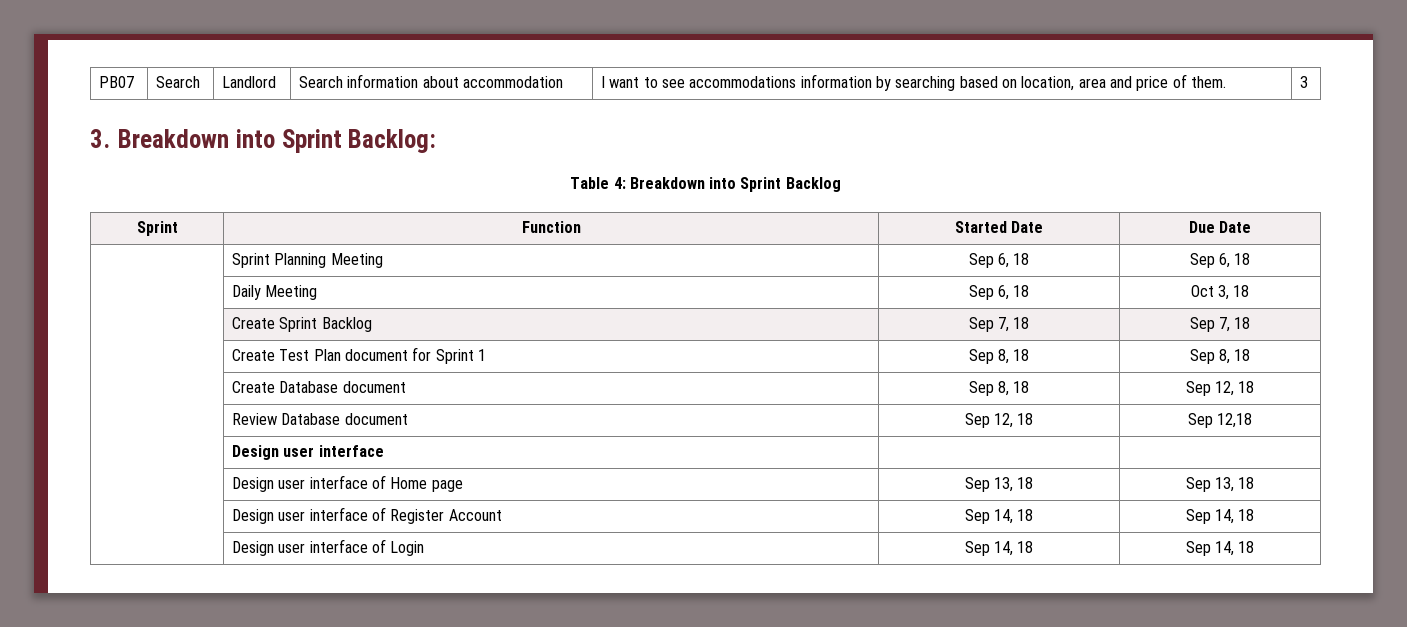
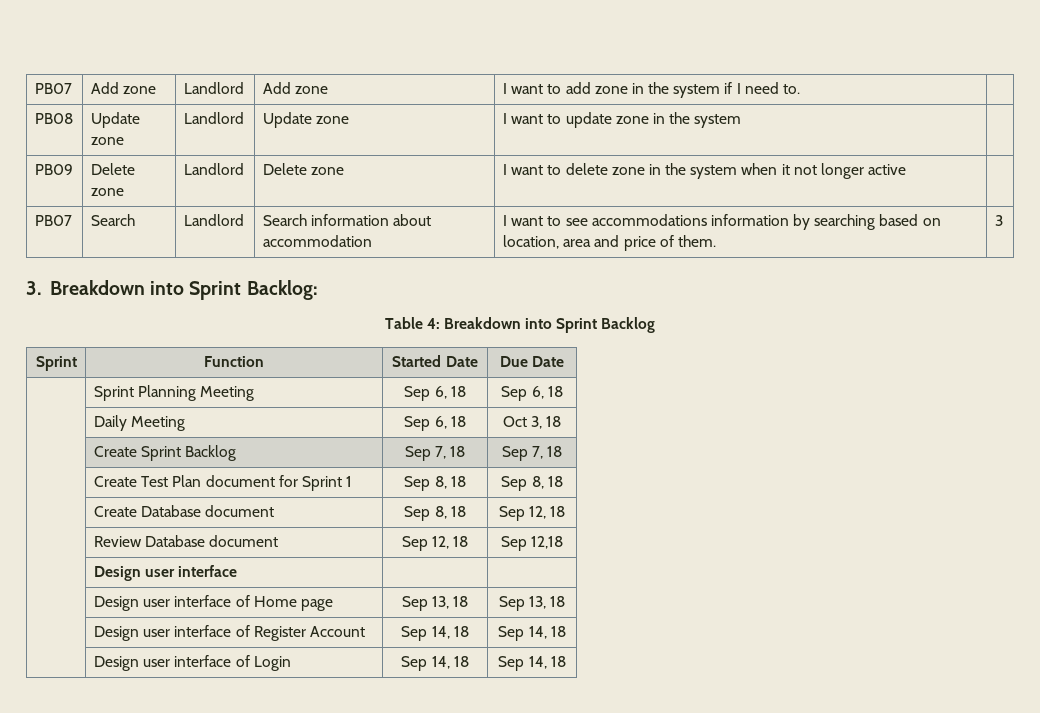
+ PB07 | Add zone | Landlord | Add zone | I want to add zone in the system if I need to. |
+ PB08 | Update zone | Landlord | Update zone | I want to update zone in the system |
+ PB09 | Delete zone | Landlord | Delete zone | I want to delete zone in the system when it not longer active |

